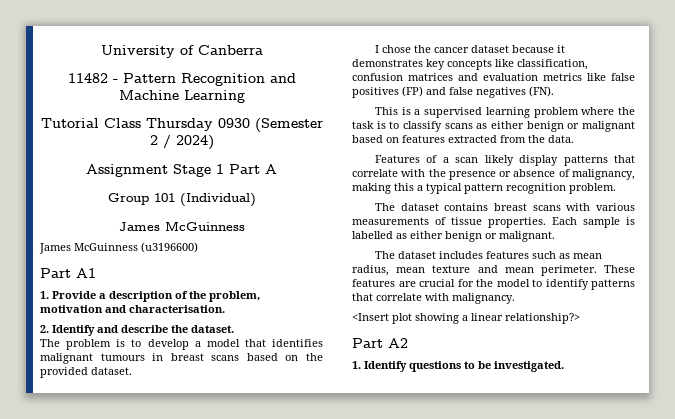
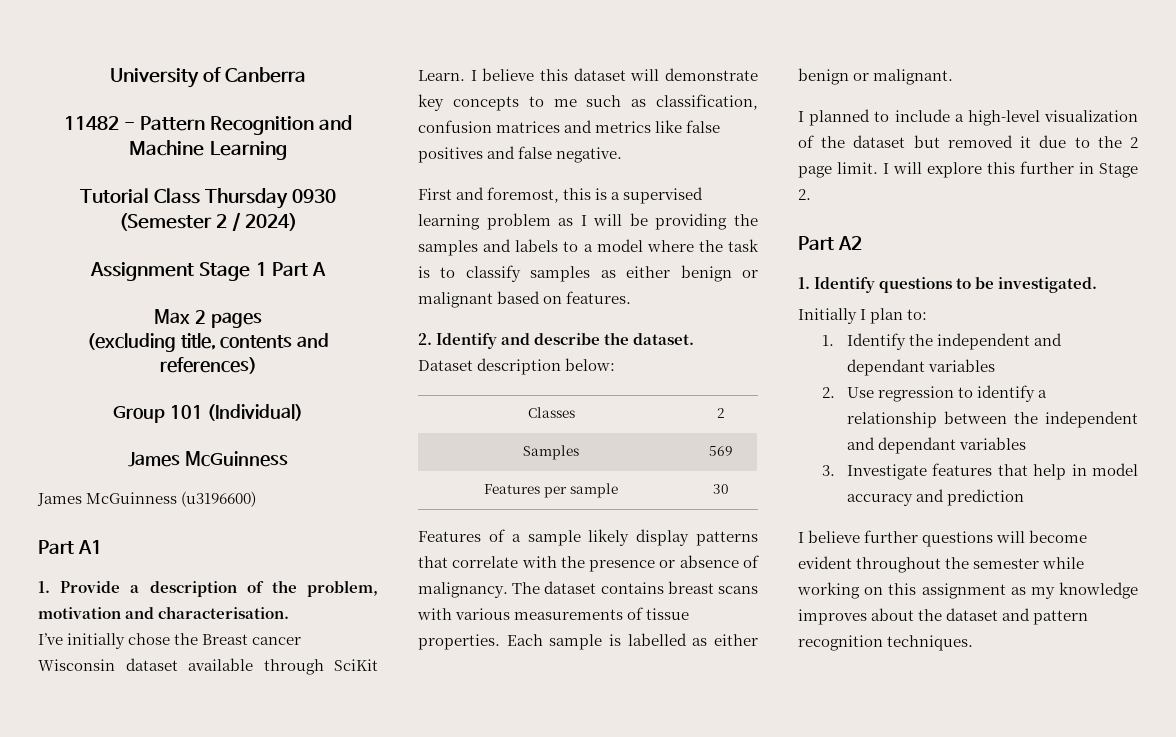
+ Max 2 pages
+ (excluding title, contents and references)
+ I’ve initially chose the Breast cancer Wisconsin dataset available through SciKit Learn. I believe this dataset will demonstrate key concepts to me such as classification, confusion matrices and metrics like false positives and false negative.
+ First and foremost, this is a supervised learning problem as I will be providing the samples and labels to a model where the task is to classify samples as either benign or malignant based on features.
- The problem is to develop a model that identifies malignant tumours in breast scans based on the provided dataset.
- I chose the cancer dataset because it demonstrates key concepts like classification, confusion matrices and evaluation metrics like false positives (FP) and false negatives (FN).
- This is a supervised learning problem where the task is to classify scans as either benign or malignant based on features extracted from the data.
+ Dataset description below:
+ Classes | 2
+ Samples | 569
+ Features per sample | 30
- Features of a scan likely display patterns that correlate with the presence or absence of malignancy, making this a typical pattern recognition problem.
- The dataset contains breast scans with various measurements of tissue properties.
+ Features of a sample likely display patterns that correlate with the presence or absence of malignancy. The dataset contains breast scans with various measurements of tissue properties.
- The dataset includes features such as mean radius, mean texture and mean perimeter. These features are crucial for the model to identify patterns that correlate with malignancy.
- <Insert plot showing a linear relationship?>
+ I planned to include a high-level visualization of the dataset but removed it due to the 2 page limit. I will explore this further in Stage 2.
+ Initially I plan to:
+ 1. Identify the independent and dependant variables
+ 2. Use regression to identify a relationship between the independent and dependant variables
+ 3. Investigate features that help in model accuracy and prediction
+ I believe further questions will become evident throughout the semester while working on this assignment as my knowledge improves about the dataset and pattern recognition techniques.

